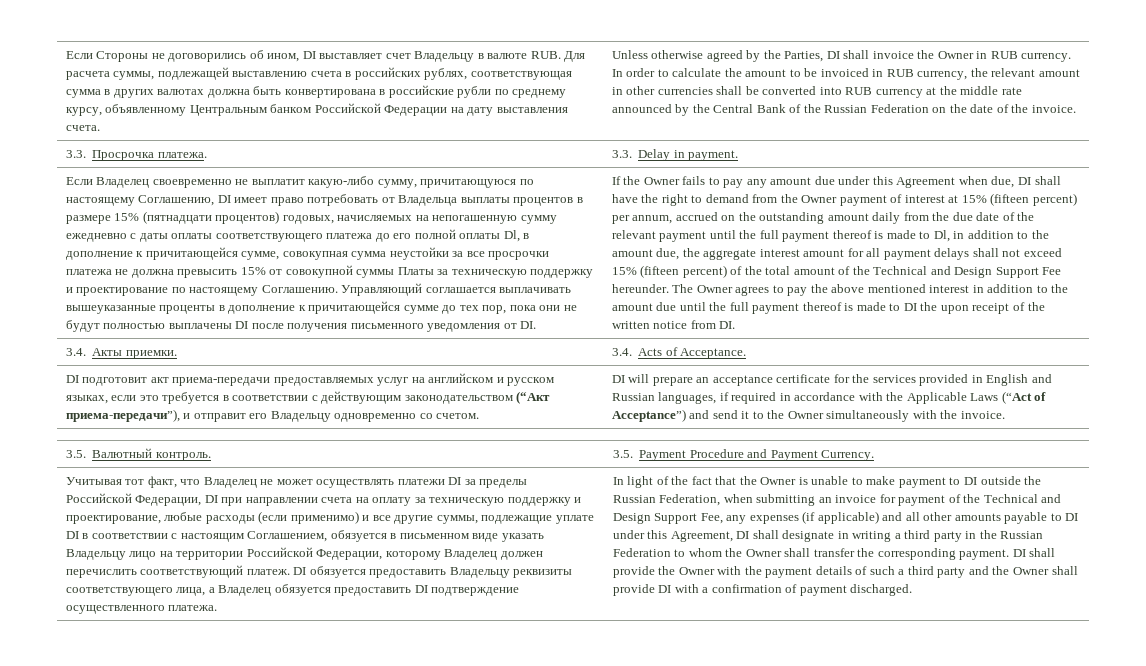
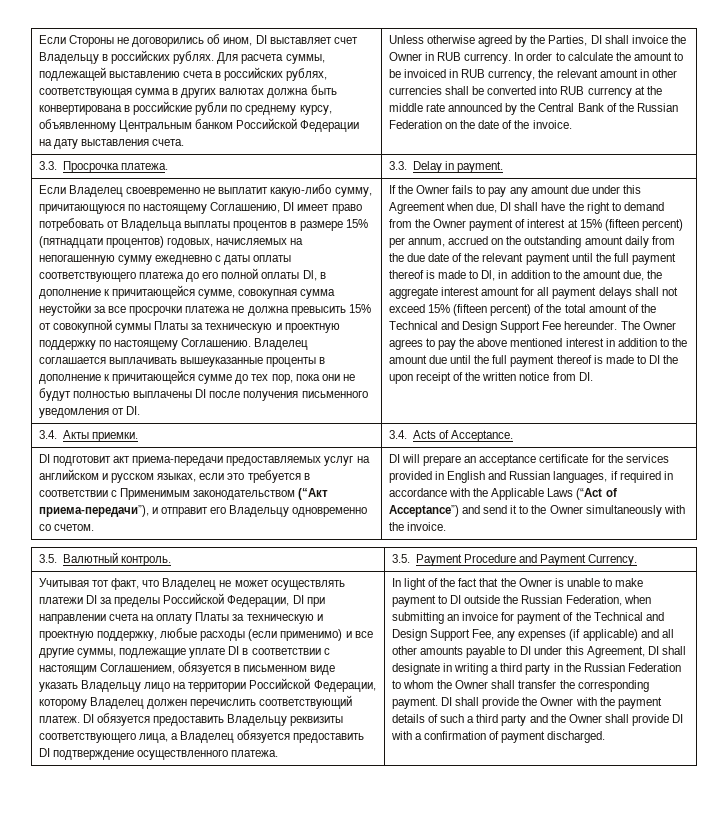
- Если Стороны не договорились об ином, DI выставляет счет Владельцу в валюте RUB. Для расчета суммы, подлежащей выставлению счета в российских рублях, соответствующая сумма в других валютах должна быть конвертирована в российские рубли по среднему курсу, объявленному Центральным банком Российской Федерации на дату выставления счета.
+ Если Стороны не договорились об ином, DI выставляет счет Владельцу в российских рублях. Для расчета суммы, подлежащей выставлению счета в российских рублях, соответствующая сумма в других валютах должна быть конвертирована в российские рубли по среднему курсу, объявленному Центральным банком Российской Федерации на дату выставления счета.
- Если Владелец своевременно не выплатит какую-либо сумму, причитающуюся по настоящему Соглашению, DI имеет право потребовать от Владельца выплаты процентов в размере 15% (пятнадцати процентов) годовых, начисляемых на непогашенную сумму ежедневно с даты оплаты соответствующего платежа до его полной оплаты Dl, в дополнение к причитающейся сумме, совокупная сумма неустойки за все просрочки платежа не должна превысить 15% от совокупной суммы Платы за техническую поддержку и проектирование по настоящему Соглашению.
+ Если Владелец своевременно не выплатит какую-либо сумму, причитающуюся по настоящему Соглашению, DI имеет право потребовать от Владельца выплаты процентов в размере 15% (пятнадцати процентов) годовых, начисляемых на непогашенную сумму ежедневно с даты оплаты соответствующего платежа до его полной оплаты Dl, в дополнение к причитающейся сумме, совокупная сумма неустойки за все просрочки платежа не должна превысить 15% от совокупной суммы Платы за техническую и проектную поддержку по настоящему Соглашению.
- Управляющий соглашается выплачивать вышеуказанные проценты в дополнение к причитающейся сумме до тех пор, пока они не будут полностью выплачены DI после получения письменного уведомления от DI.
+ Владелец соглашается выплачивать вышеуказанные проценты в дополнение к причитающейся сумме до тех пор, пока они не будут полностью выплачены DI после получения письменного уведомления от DI.
- DI подготовит акт приема-передачи предоставляемых услуг на английском и русском языках, если это требуется в соответствии с действующим законодательством (“Акт приема-передачи”), и отправит его Владельцу одновременно со счетом.
+ DI подготовит акт приема-передачи предоставляемых услуг на английском и русском языках, если это требуется в соответствии с Применимым законодательством (“Акт приема-передачи”), и отправит его Владельцу одновременно со счетом.
- Учитывая тот факт, что Владелец не может осуществлять платежи DI за пределы Российской Федерации, DI при направлении счета на оплату за техническую поддержку и проектирование, любые расходы (если применимо) и все другие суммы, подлежащие уплате DI в соответствии с настоящим Соглашением, обязуется в письменном виде указать Владельцу лицо на территории Российской Федерации, которому Владелец должен перечислить соответствующий платеж.
+ Учитывая тот факт, что Владелец не может осуществлять платежи DI за пределы Российской Федерации, DI при направлении счета на оплату Платы за техническую и проектную поддержку, любые расходы (если применимо) и все другие суммы, подлежащие уплате DI в соответствии с настоящим Соглашением, обязуется в письменном виде указать Владельцу лицо на территории Российской Федерации, которому Владелец должен перечислить соответствующий платеж.

